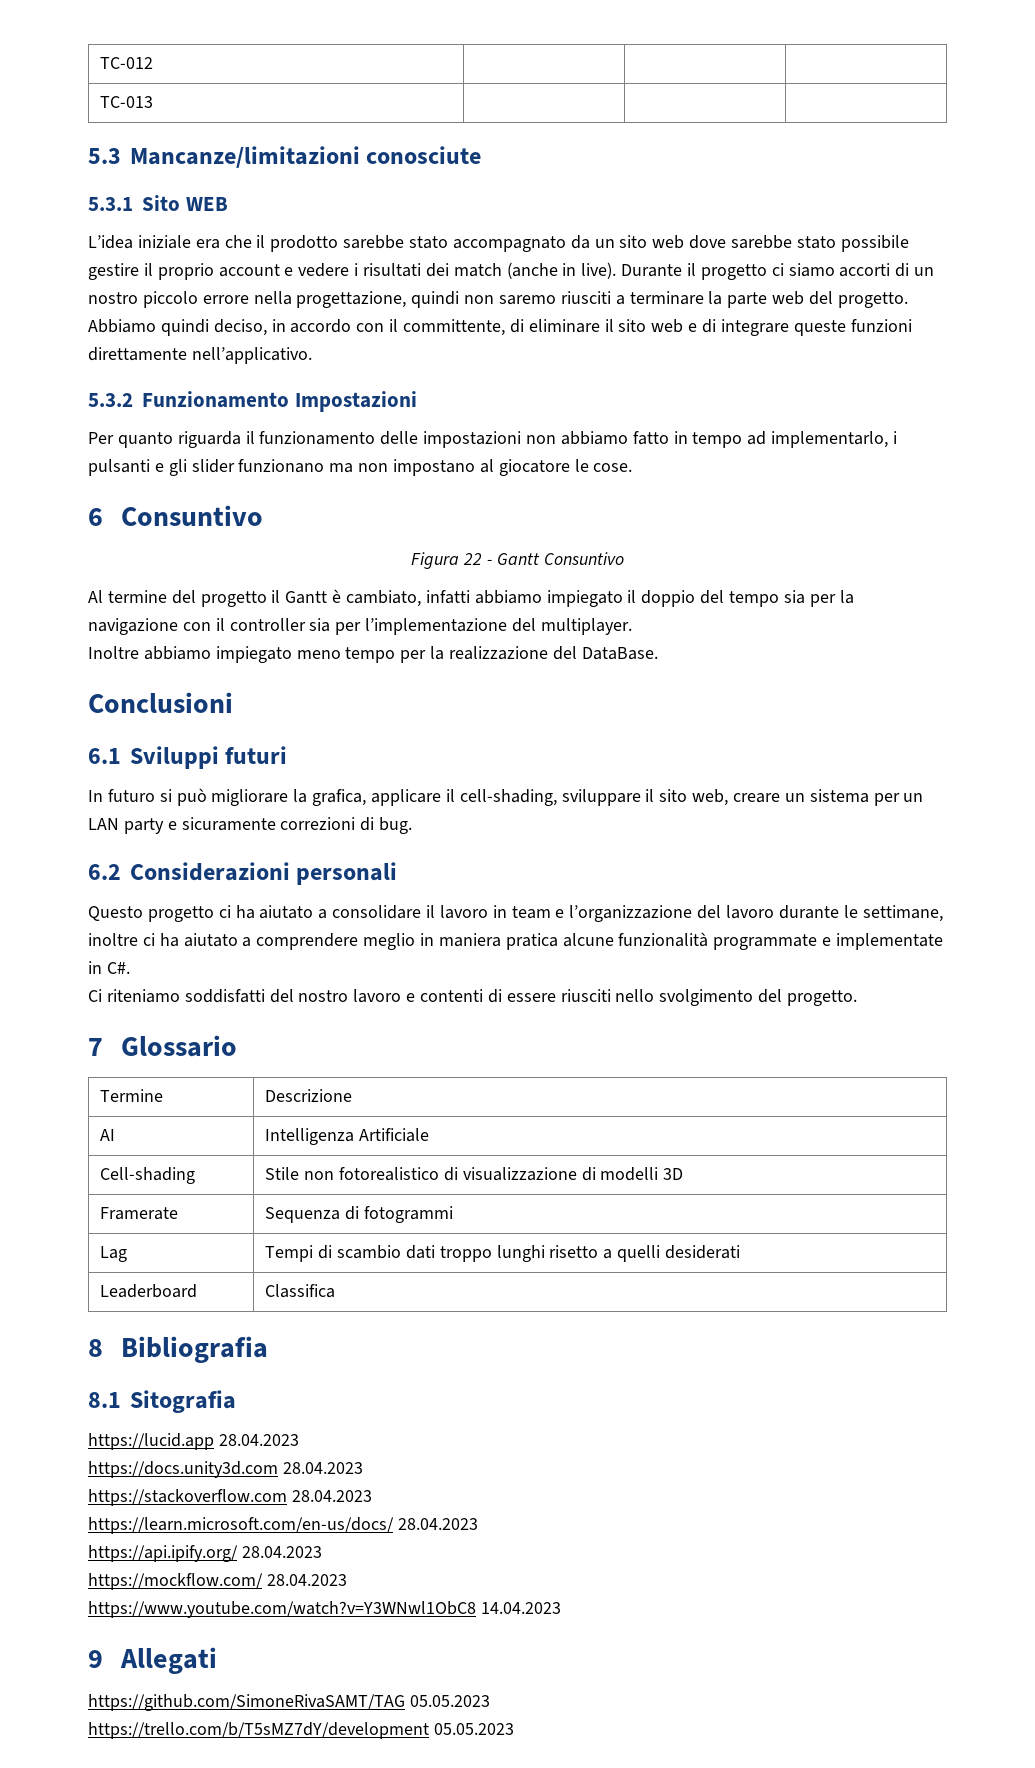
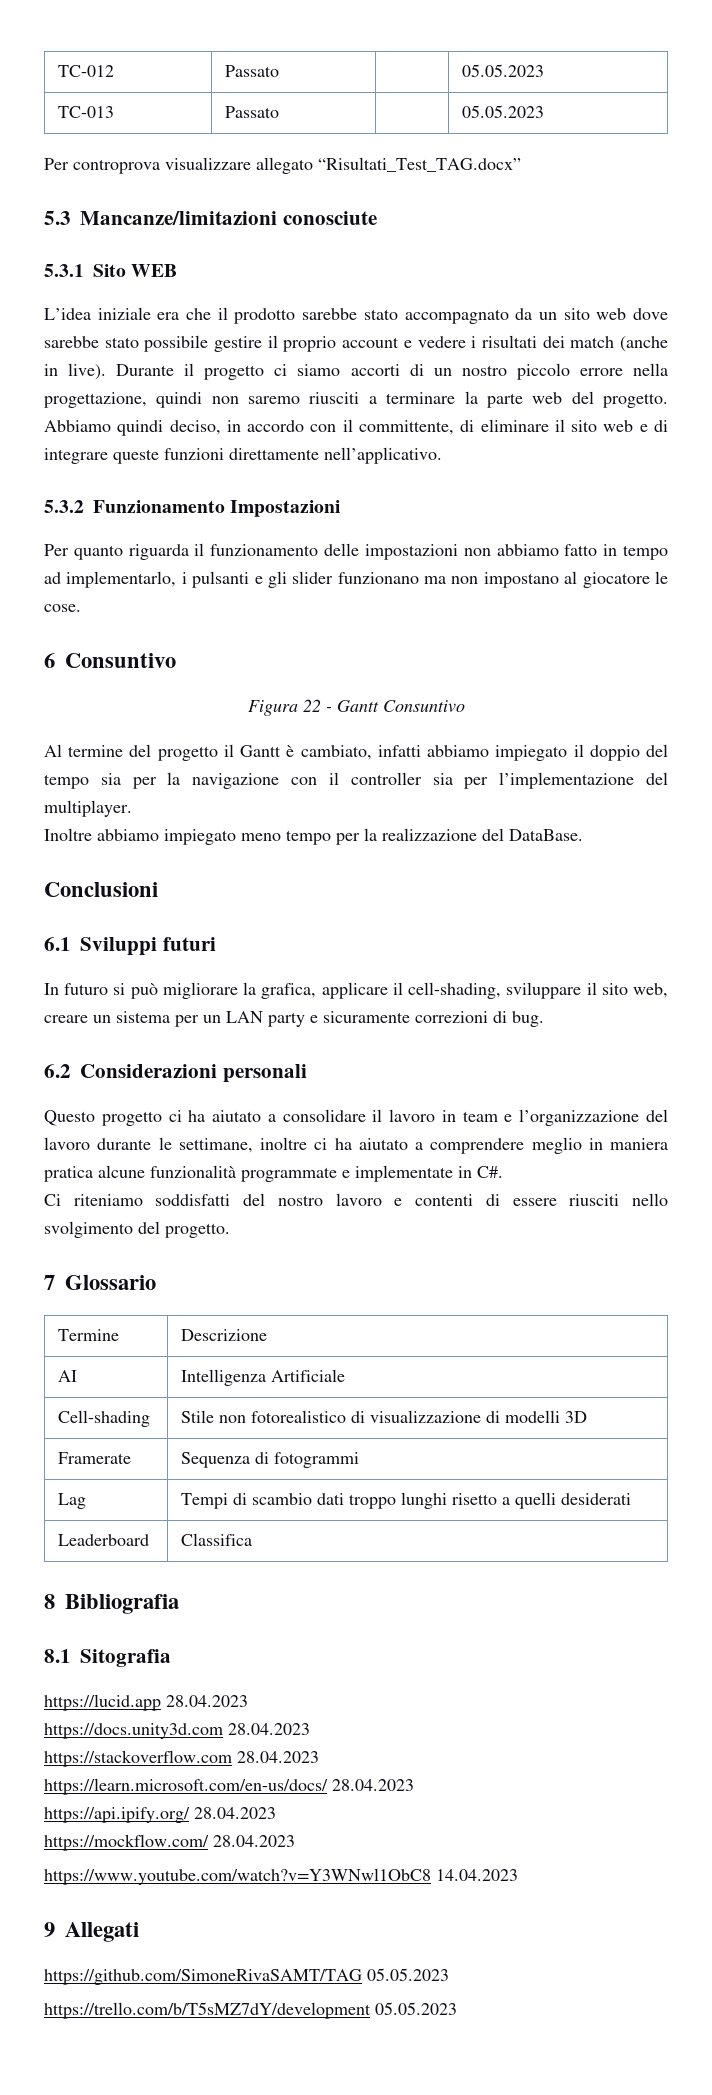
- TC-012 | | |
+ TC-012 | Passato | | 05.05.2023
- TC-013 | | |
+ TC-013 | Passato | | 05.05.2023
+ Per controprova visualizzare allegato “Risultati_Test_TAG.docx”

